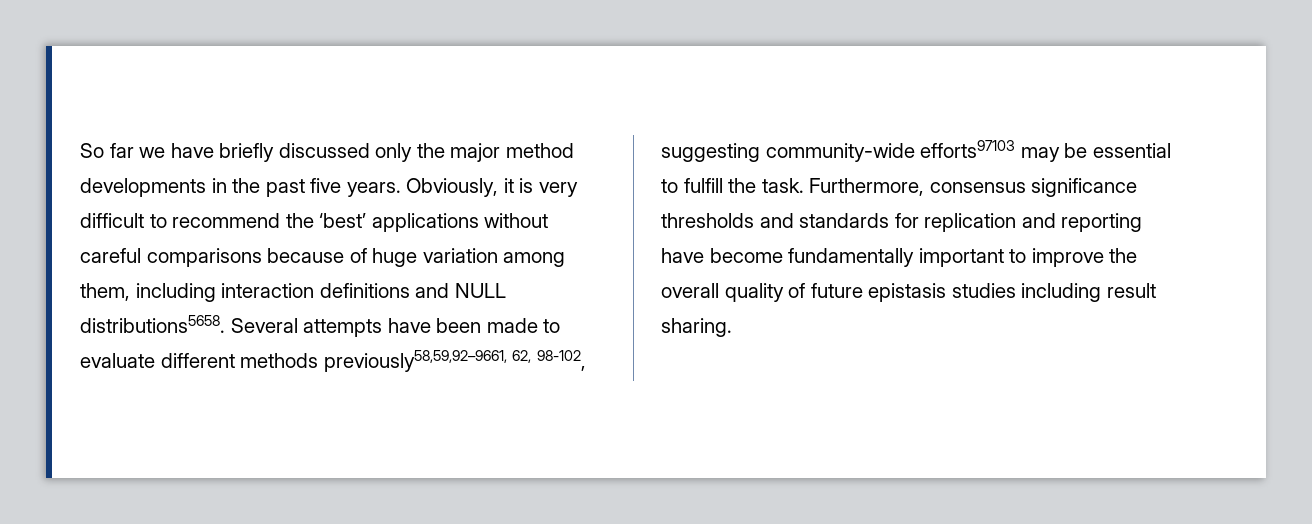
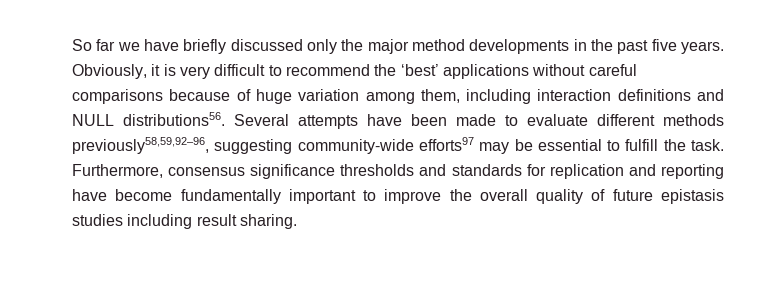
- Obviously, it is very difficult to recommend the ‘best’ applications without careful comparisons because of huge variation among them, including interaction definitions and NULL distributions5658.
+ Obviously, it is very difficult to recommend the ‘best’ applications without careful comparisons because of huge variation among them, including interaction definitions and NULL distributions56.
- Several attempts have been made to evaluate different methods previously58,59,92–9661, 62, 98-102, suggesting community-wide efforts97103 may be essential to fulfill the task.
+ Several attempts have been made to evaluate different methods previously58,59,92–96, suggesting community-wide efforts97 may be essential to fulfill the task.

